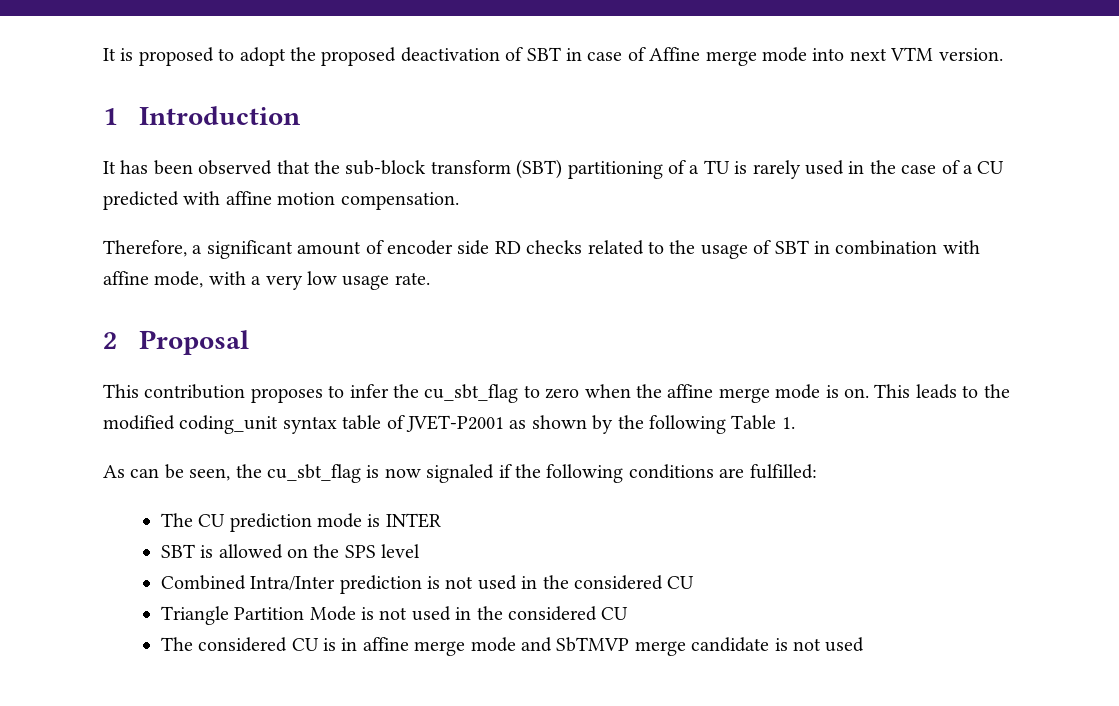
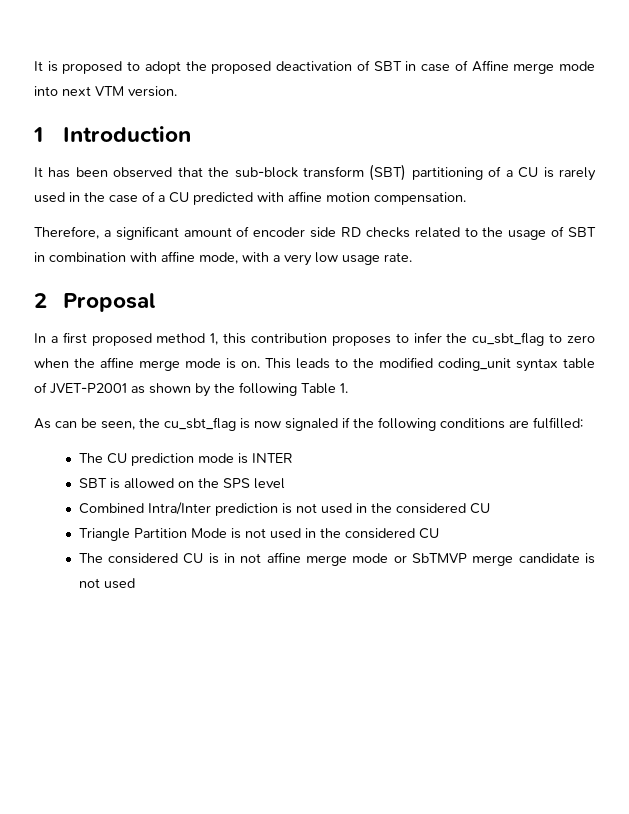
- It has been observed that the sub-block transform (SBT) partitioning of a TU is rarely used in the case of a CU predicted with affine motion compensation.
+ It has been observed that the sub-block transform (SBT) partitioning of a CU is rarely used in the case of a CU predicted with affine motion compensation.
- This contribution proposes to infer the cu_sbt_flag to zero when the affine merge mode is on.
+ In a first proposed method 1, this contribution proposes to infer the cu_sbt_flag to zero when the affine merge mode is on.
- The considered CU is in affine merge mode and SbTMVP merge candidate is not used
+ The considered CU is in not affine merge mode or SbTMVP merge candidate is not used

